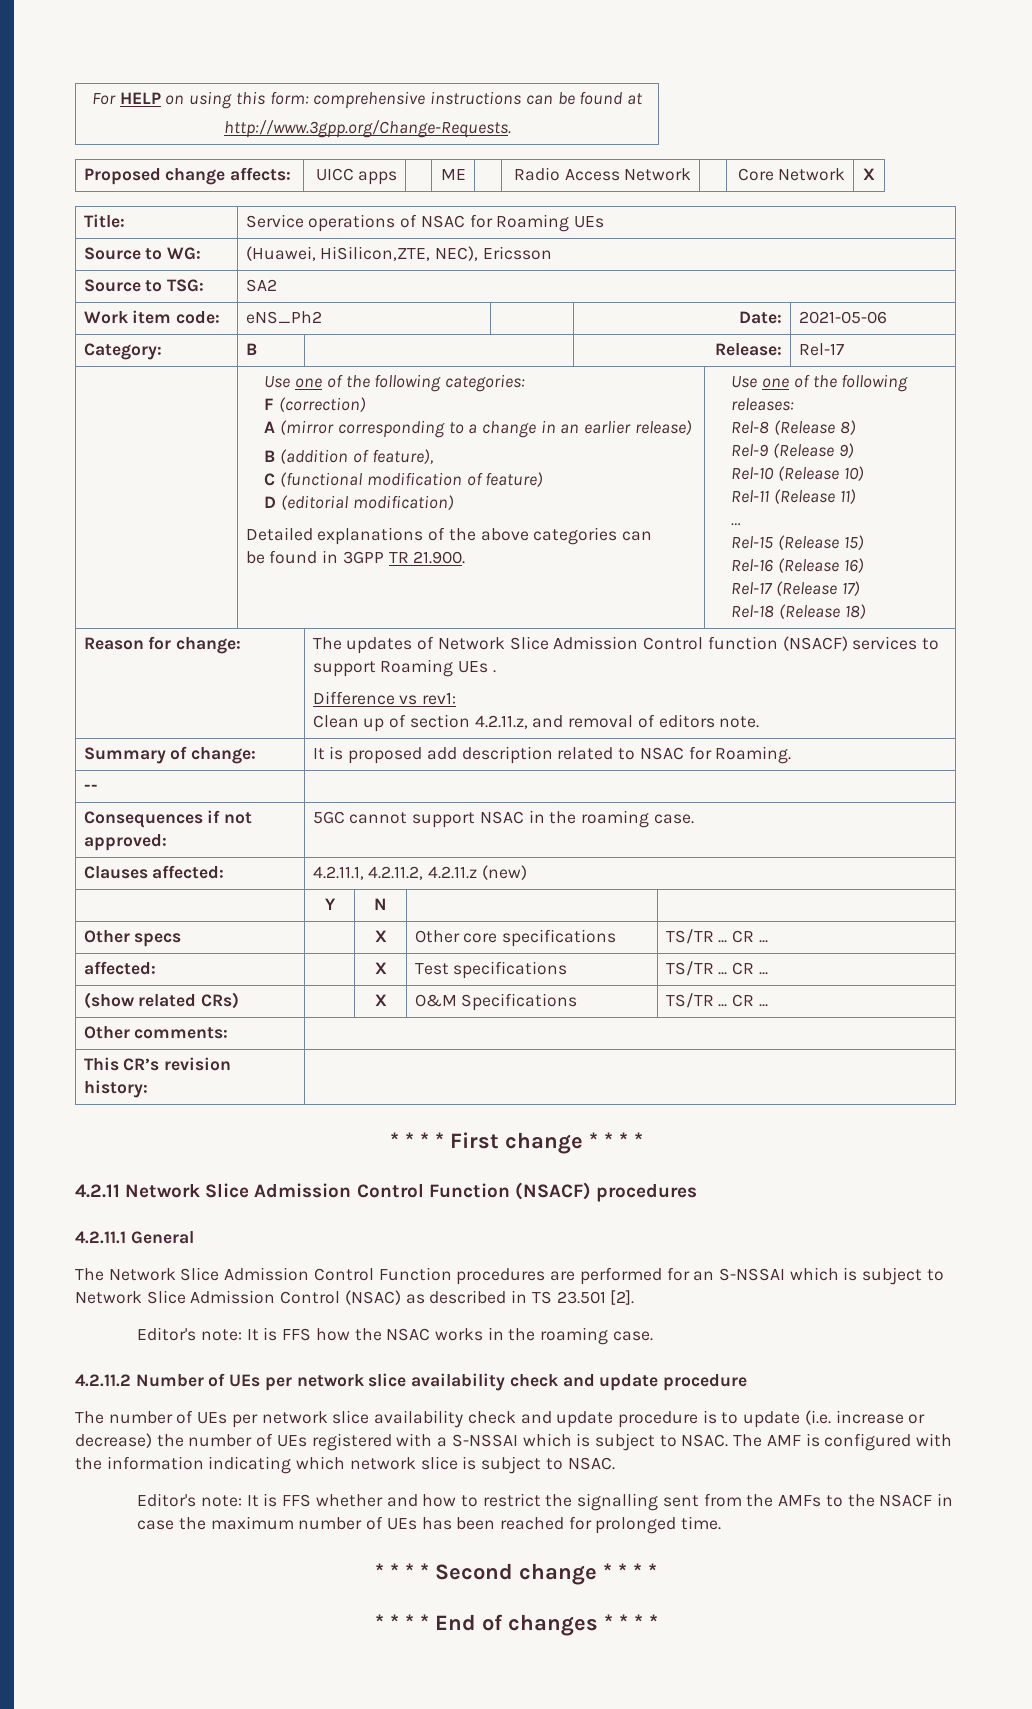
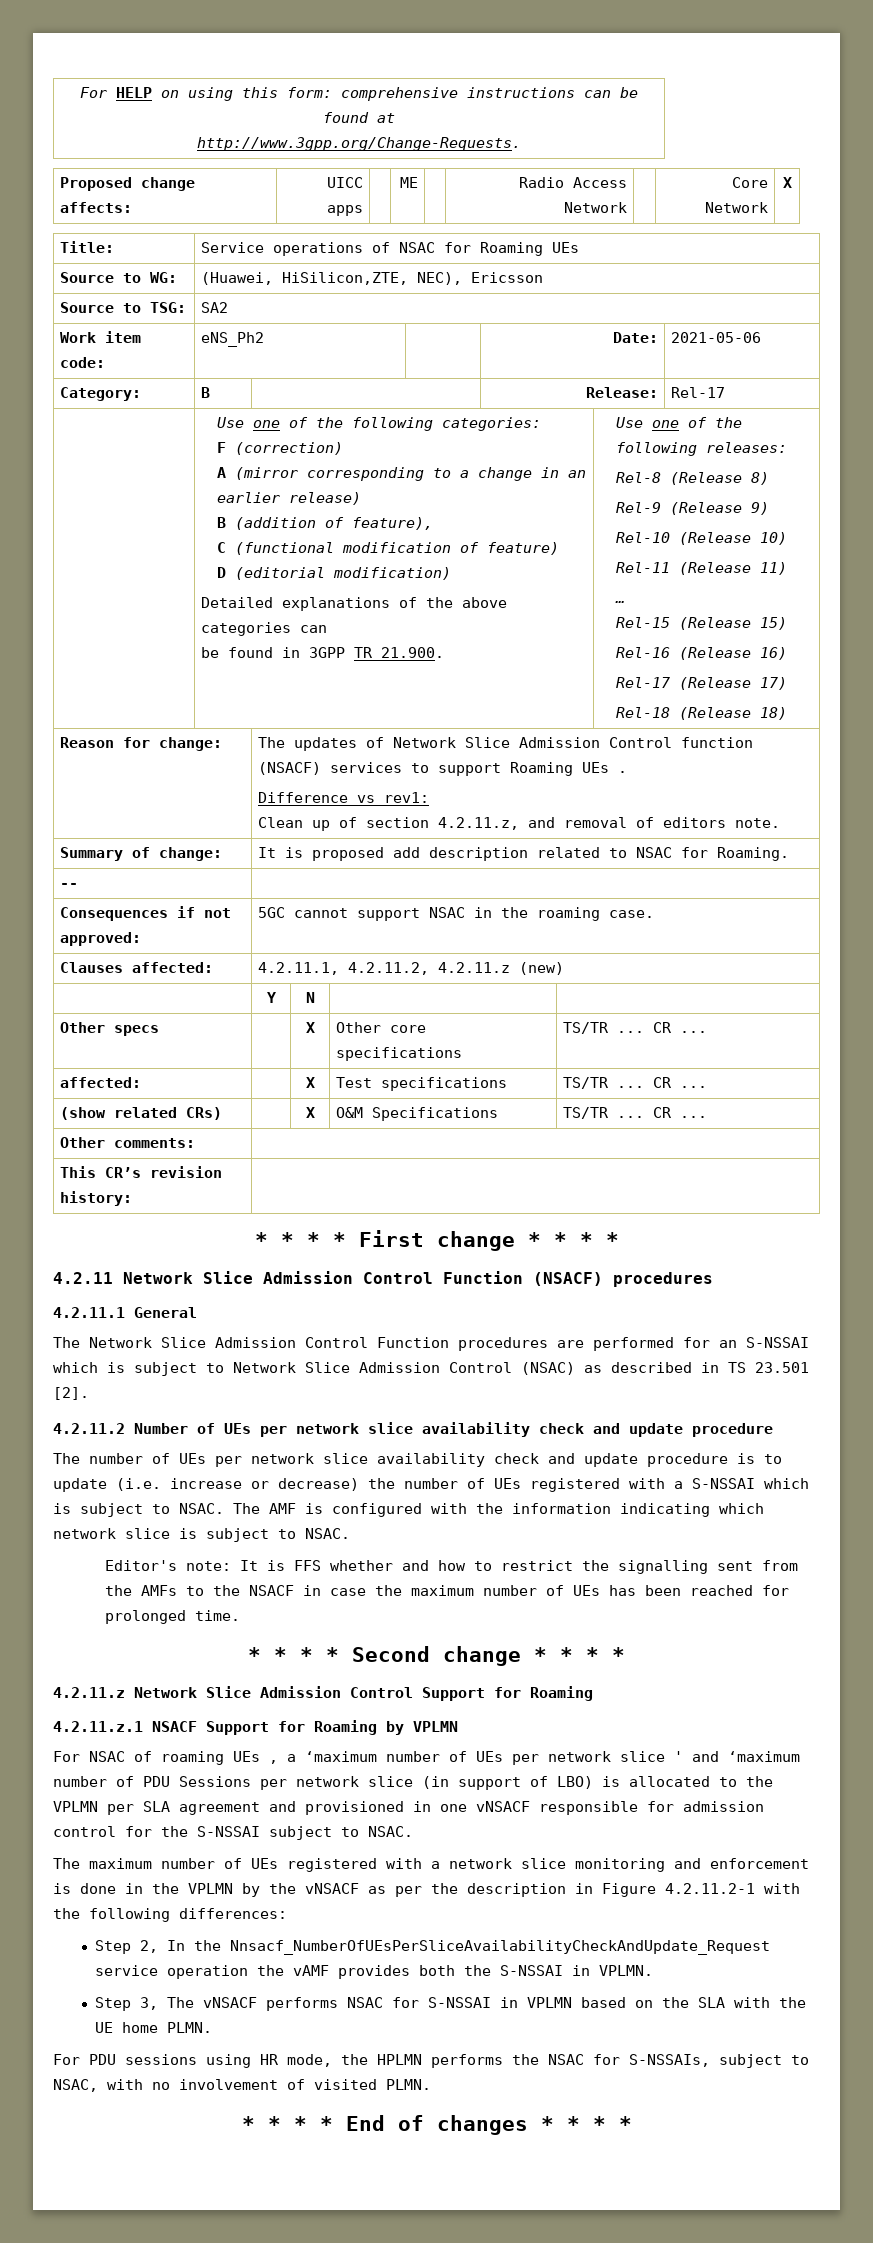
- Editor's note: It is FFS how the NSAC works in the roaming case.
+ 4.2.11.z Network Slice Admission Control Support for Roaming
+ 4.2.11.z.1 NSACF Support for Roaming by VPLMN
+ For NSAC of roaming UEs , a ‘maximum number of UEs per network slice ' and ‘maximum number of PDU Sessions per network slice (in support of LBO) is allocated to the VPLMN per SLA agreement and provisioned in one vNSACF responsible for admission control for the S-NSSAI subject to NSAC.
+ The maximum number of UEs registered with a network slice monitoring and enforcement is done in the VPLMN by the vNSACF as per the description in Figure 4.2.11.2-1 with the following differences:
+ Step 2, In the Nnsacf_NumberOfUEsPerSliceAvailabilityCheckAndUpdate_Request service operation the vAMF provides both the S-NSSAI in VPLMN.
+ Step 3, The vNSACF performs NSAC for S-NSSAI in VPLMN based on the SLA with the UE home PLMN.
+ For PDU sessions using HR mode, the HPLMN performs the NSAC for S-NSSAIs, subject to NSAC, with no involvement of visited PLMN.

